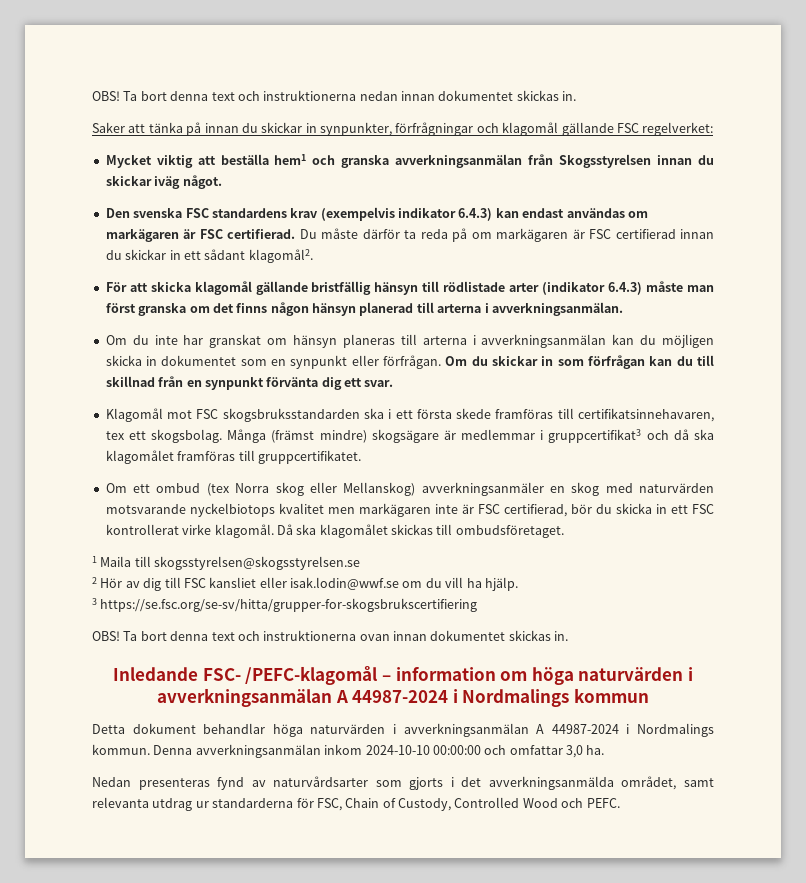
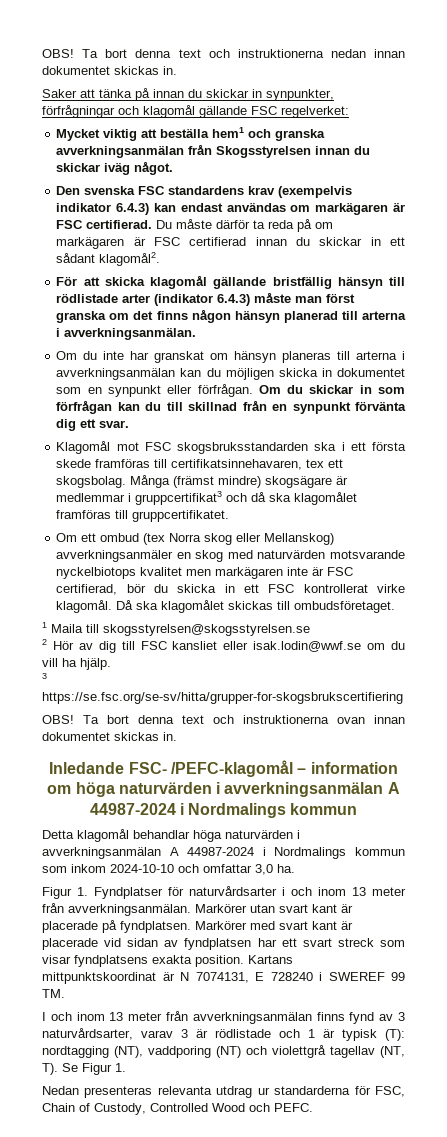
- Detta dokument behandlar höga naturvärden i avverkningsanmälan A 44987-2024 i Nordmalings kommun. Denna avverkningsanmälan inkom 2024-10-10 00:00:00 och omfattar 3,0 ha.
+ Detta klagomål behandlar höga naturvärden i avverkningsanmälan A 44987-2024 i Nordmalings kommun som inkom 2024-10-10 och omfattar 3,0 ha.
- Nedan presenteras fynd av naturvårdsarter som gjorts i det avverkningsanmälda området, samt relevanta utdrag ur standarderna för FSC, Chain of Custody, Controlled Wood och PEFC.
+ Figur 1. Fyndplatser för naturvårdsarter i och inom 13 meter från avverkningsanmälan. Markörer utan svart kant är placerade på fyndplatsen. Markörer med svart kant är placerade vid sidan av fyndplatsen har ett svart streck som visar fyndplatsens exakta position. Kartans mittpunktskoordinat är N 7074131, E 728240 i SWEREF 99 TM.
+ I och inom 13 meter från avverkningsanmälan finns fynd av 3 naturvårdsarter, varav 3 är rödlistade och 1 är typisk (T): nordtagging (NT), vaddporing (NT) och violettgrå tagellav (NT, T). Se Figur 1.
+ Nedan presenteras relevanta utdrag ur standarderna för FSC, Chain of Custody, Controlled Wood och PEFC.

